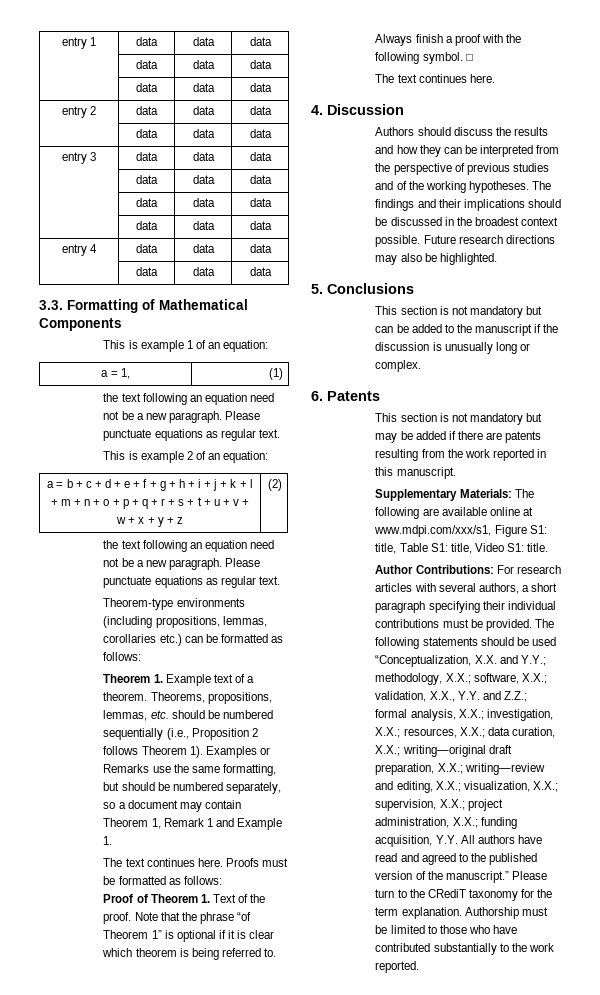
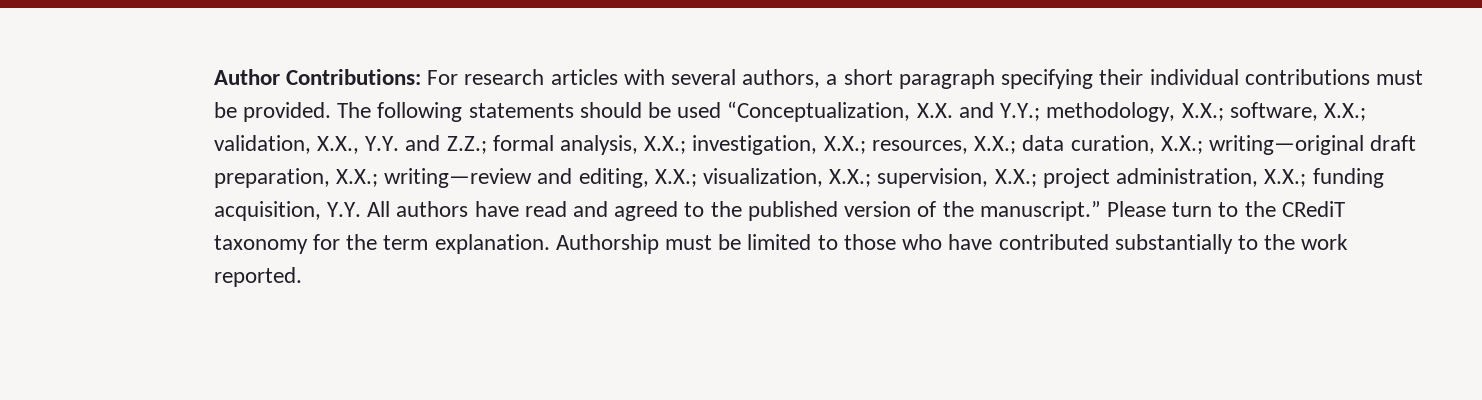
- entry 1 | data | data | data
- | data | data | data
- | data | data | data
- entry 2 | data | data | data
- | data | data | data
- entry 3 | data | data | data
- | data | data | data
- | data | data | data
- | data | data | data
- entry 4 | data | data | data
- | data | data | data
- 3.3. Formatting of Mathematical Components
- This is example 1 of an equation:
- a = 1, | (1)
- the text following an equation need not be a new paragraph. Please punctuate equations as regular text.
- This is example 2 of an equation:
- a = b + c + d + e + f + g + h + i + j + k + l + m + n + o + p + q + r + s + t + u + v + w + x + y + z | (2)
- the text following an equation need not be a new paragraph. Please punctuate equations as regular text.
- Theorem-type environments (including propositions, lemmas, corollaries etc.) can be formatted as follows:
- Theorem 1. Example text of a theorem. Theorems, propositions, lemmas, etc. should be numbered sequentially (i.e., Proposition 2 follows Theorem 1). Examples or Remarks use the same formatting, but should be numbered separately, so a document may contain Theorem 1, Remark 1 and Example 1.
- The text continues here. Proofs must be formatted as follows:
- Proof of Theorem 1. Text of the proof. Note that the phrase “of Theorem 1” is optional if it is clear which theorem is being referred to. Always finish a proof with the following symbol. □
- The text continues here.
- 4. Discussion
- Authors should discuss the results and how they can be interpreted from the perspective of previous studies and of the working hypotheses. The findings and their implications should be discussed in the broadest context possible. Future research directions may also be highlighted.
- 5. Conclusions
- This section is not mandatory but can be added to the manuscript if the discussion is unusually long or complex.
- 6. Patents
- This section is not mandatory but may be added if there are patents resulting from the work reported in this manuscript.
- Supplementary Materials: The following are available online at www.mdpi.com/xxx/s1, Figure S1: title, Table S1: title, Video S1: title.

